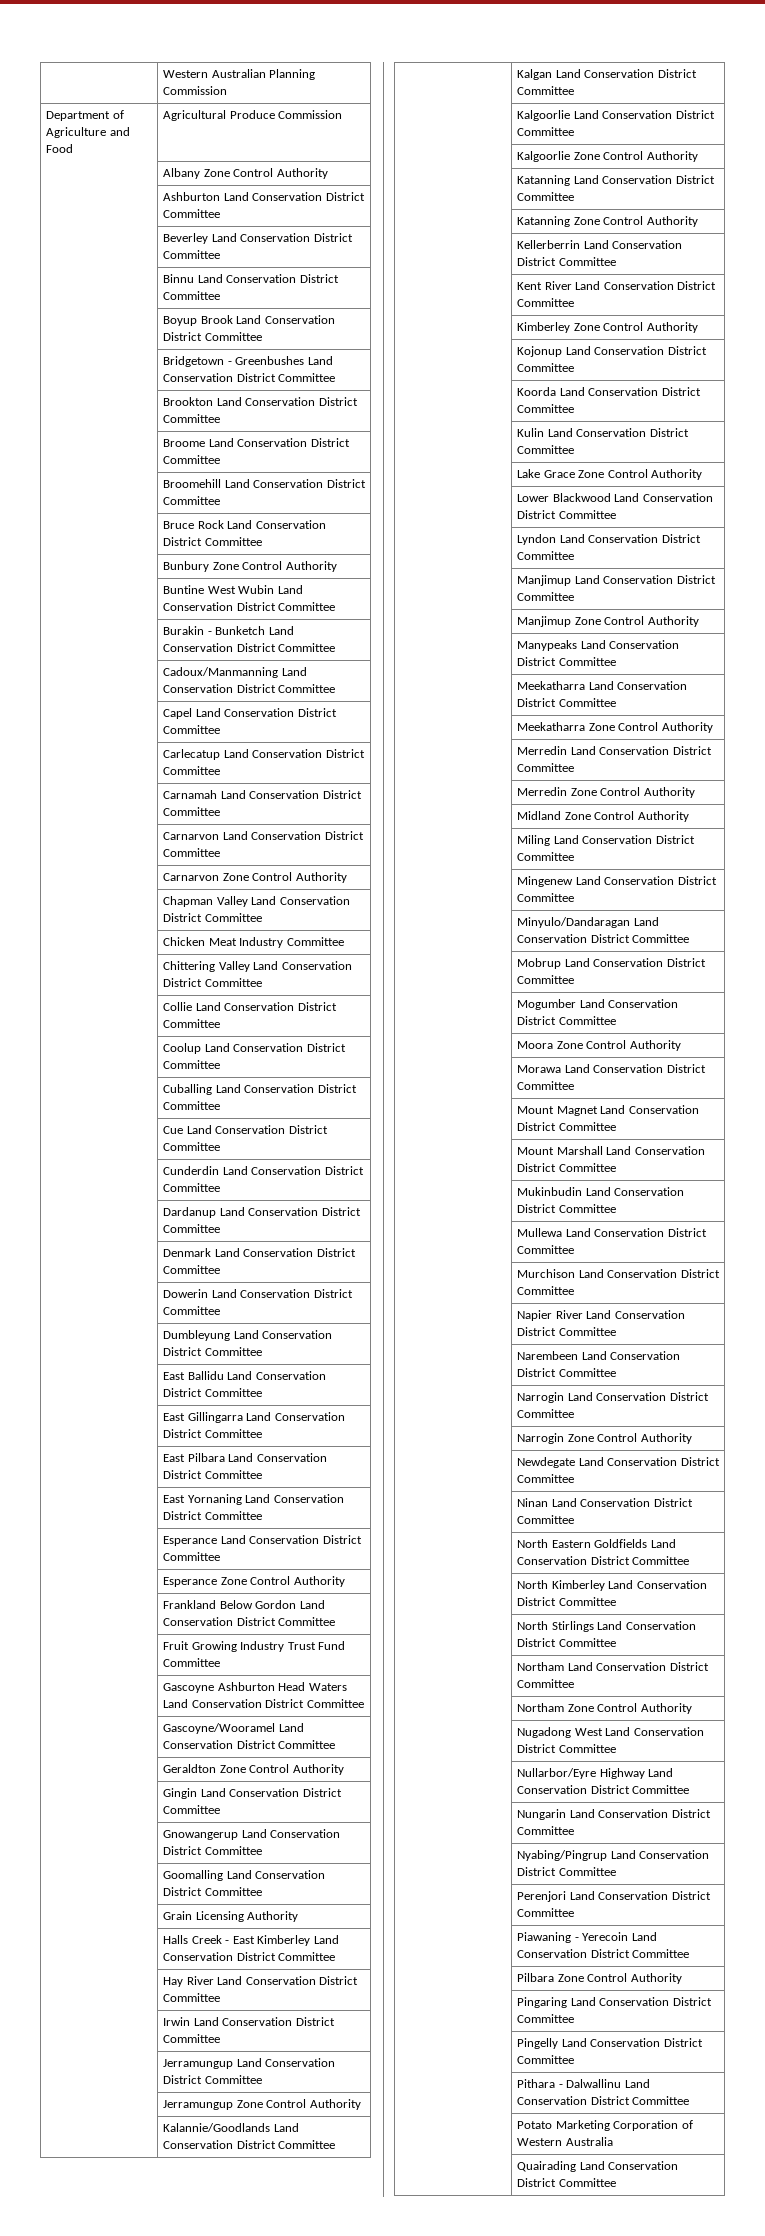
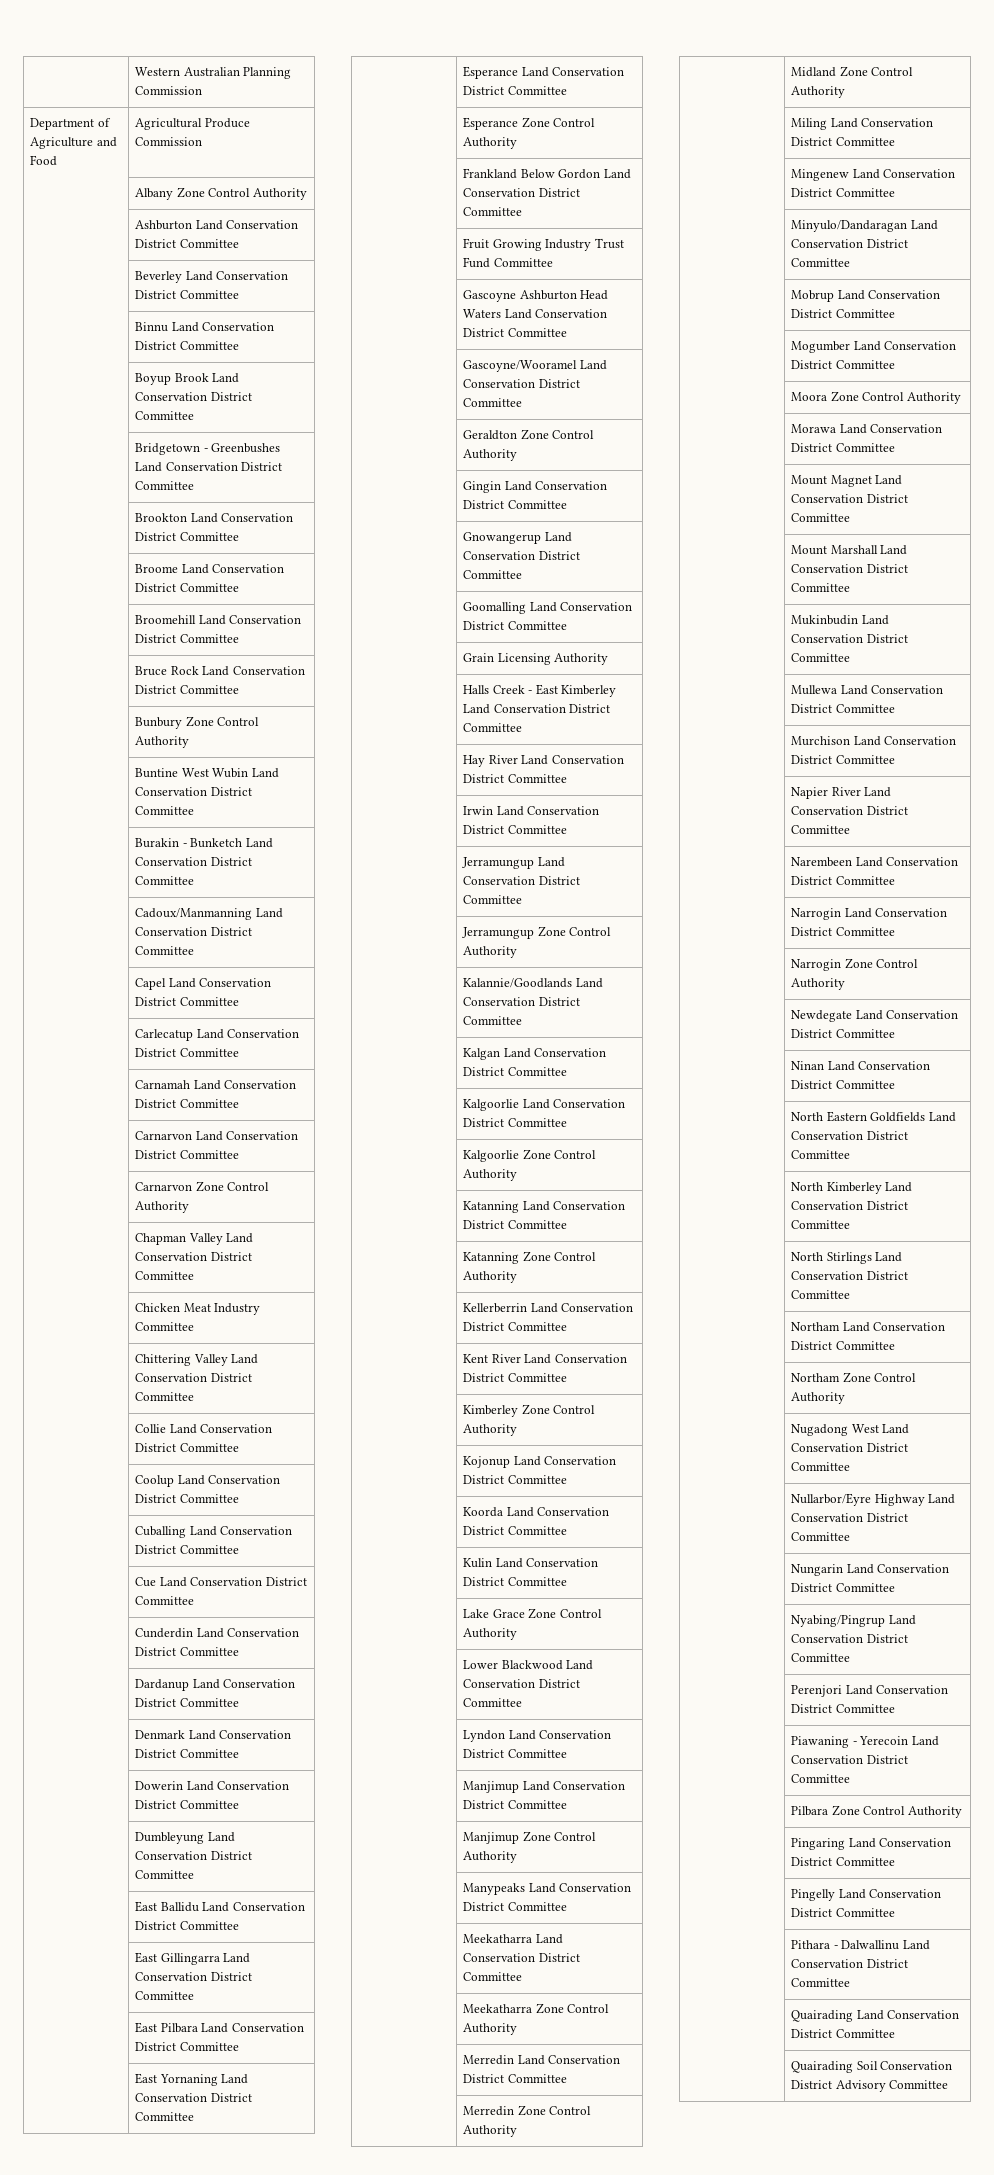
- | Potato Marketing Corporation of Western Australia
+ | Quairading Soil Conservation District Advisory Committee

